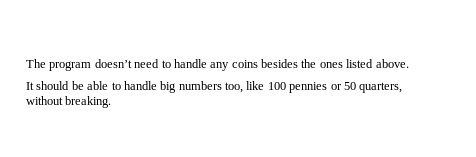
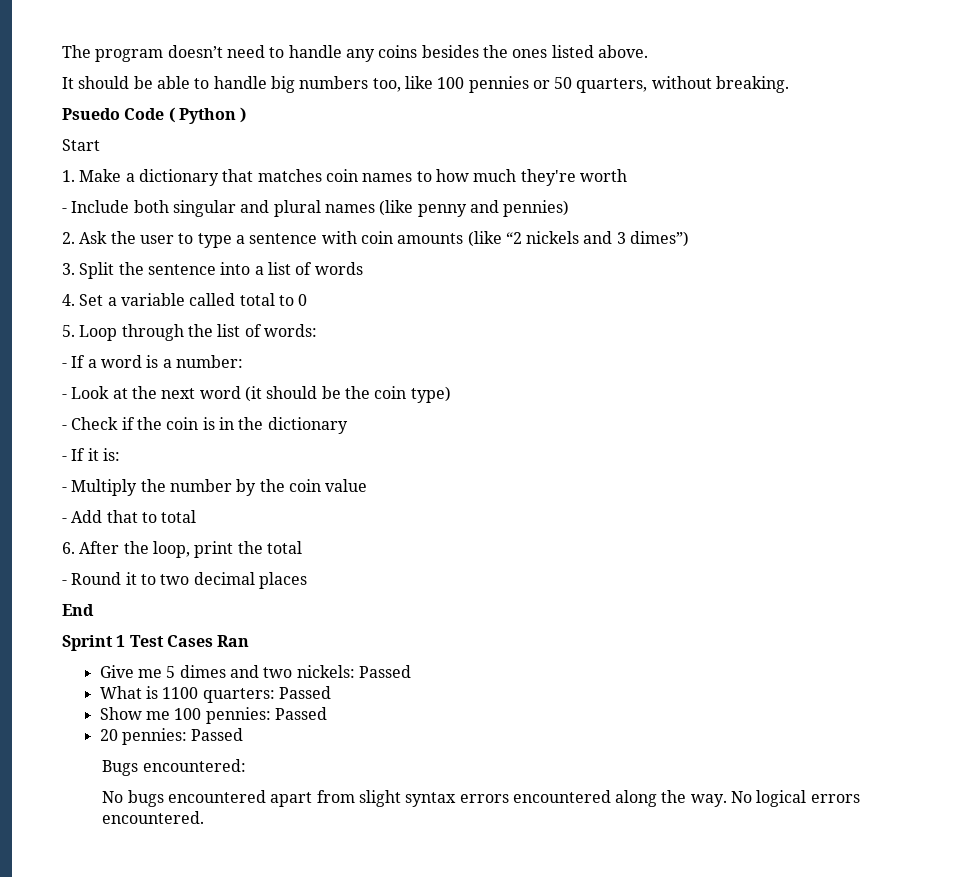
+ Psuedo Code ( Python )
+ Start
+ 1. Make a dictionary that matches coin names to how much they're worth
+ - Include both singular and plural names (like penny and pennies)
+ 2. Ask the user to type a sentence with coin amounts (like “2 nickels and 3 dimes”)
+ 3. Split the sentence into a list of words
+ 4. Set a variable called total to 0
+ 5. Loop through the list of words:
+ - If a word is a number:
+ - Look at the next word (it should be the coin type)
+ - Check if the coin is in the dictionary
+ - If it is:
+ - Multiply the number by the coin value
+ - Add that to total
+ 6. After the loop, print the total
+ - Round it to two decimal places
+ End
+ Sprint 1 Test Cases Ran
+ Give me 5 dimes and two nickels: Passed
+ What is 1100 quarters: Passed
+ Show me 100 pennies: Passed
+ 20 pennies: Passed
+ Bugs encountered:
+ No bugs encountered apart from slight syntax errors encountered along the way. No logical errors encountered.

